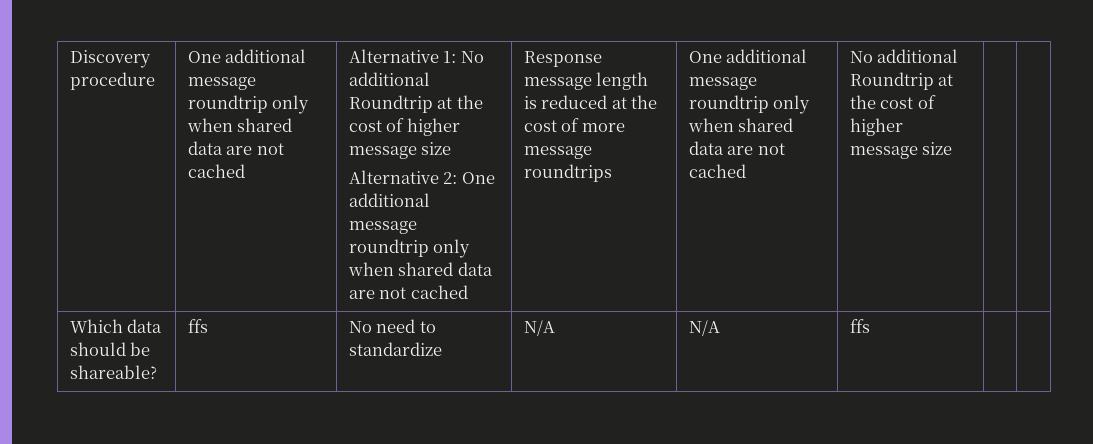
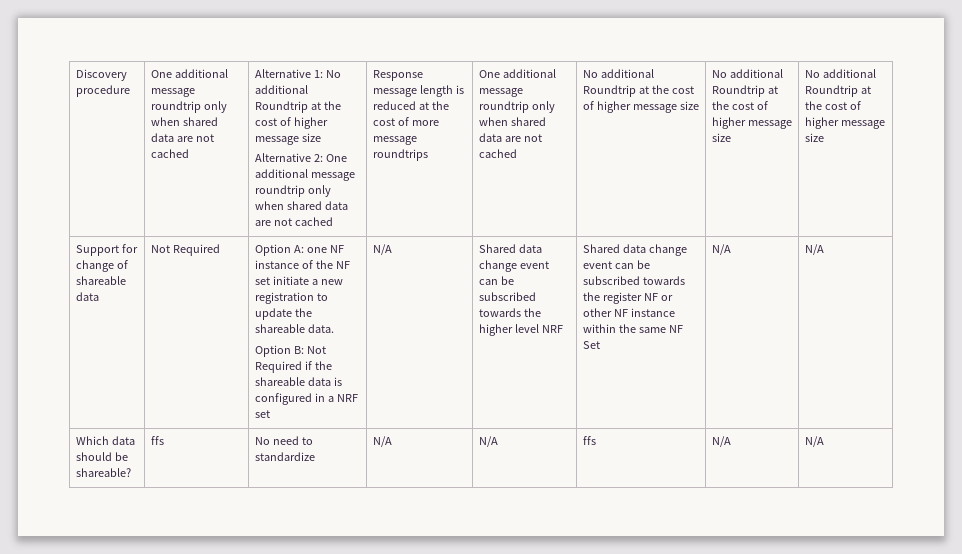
- One additional message roundtrip only when shared data are not cached | No additional Roundtrip at the cost of higher message size
+ One additional message roundtrip only when shared data are not cached | No additional Roundtrip at the cost of higher message size | No additional Roundtrip at the cost of higher message size | No additional Roundtrip at the cost of higher message size
+ Support for change of shareable data | Not Required | Option A: one NF instance of the NF set initiate a new registration to update the shareable data.
+ Option B: Not Required if the shareable data is configured in a NRF set | N/A | Shared data change event can be subscribed towards the higher level NRF | Shared data change event can be subscribed towards the register NF or other NF instance within the same NF Set | N/A | N/A
- Which data should be shareable? | ffs | No need to standardize | N/A | N/A | ffs | |
+ Which data should be shareable? | ffs | No need to standardize | N/A | N/A | ffs | N/A | N/A

